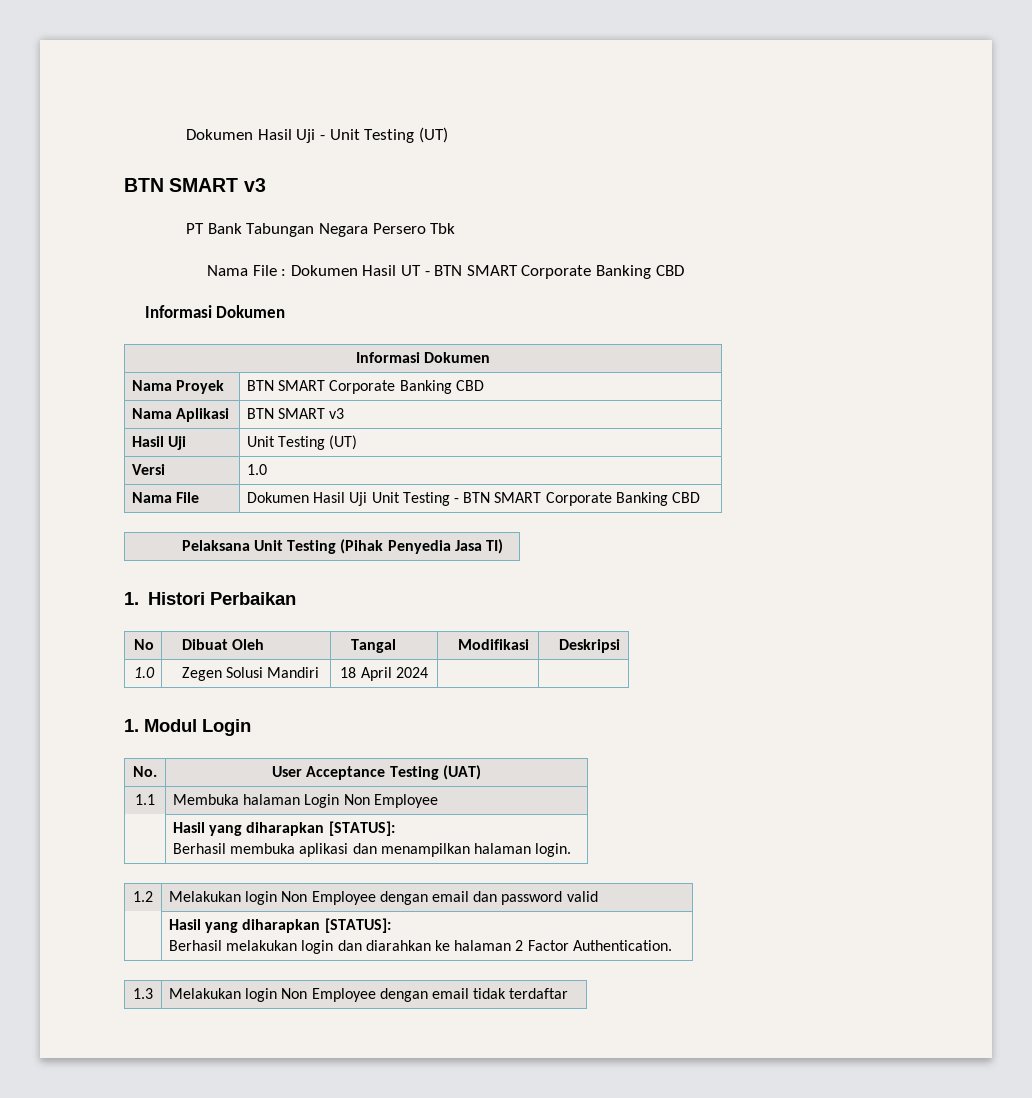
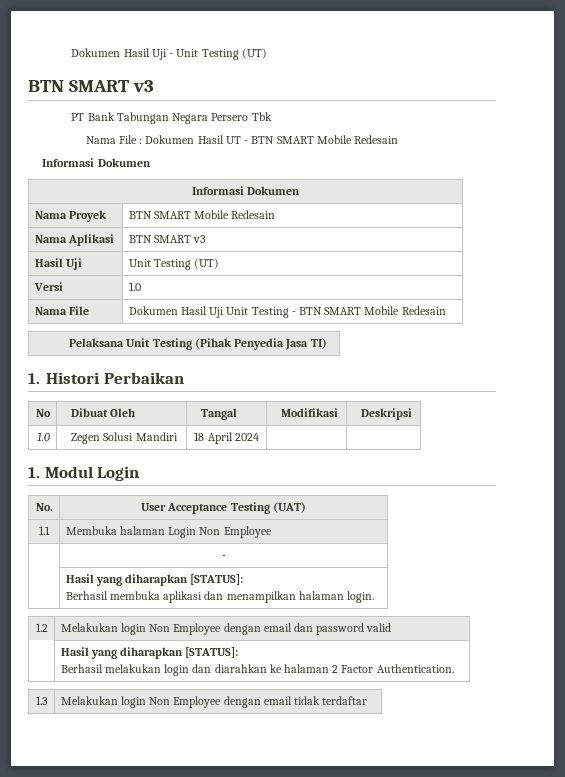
- Nama File : Dokumen Hasil UT - BTN SMART Corporate Banking CBD
+ Nama File : Dokumen Hasil UT - BTN SMART Mobile Redesain
- Nama Proyek | BTN SMART Corporate Banking CBD
+ Nama Proyek | BTN SMART Mobile Redesain
- Nama File | Dokumen Hasil Uji Unit Testing - BTN SMART Corporate Banking CBD
+ Nama File | Dokumen Hasil Uji Unit Testing - BTN SMART Mobile Redesain
+ | -

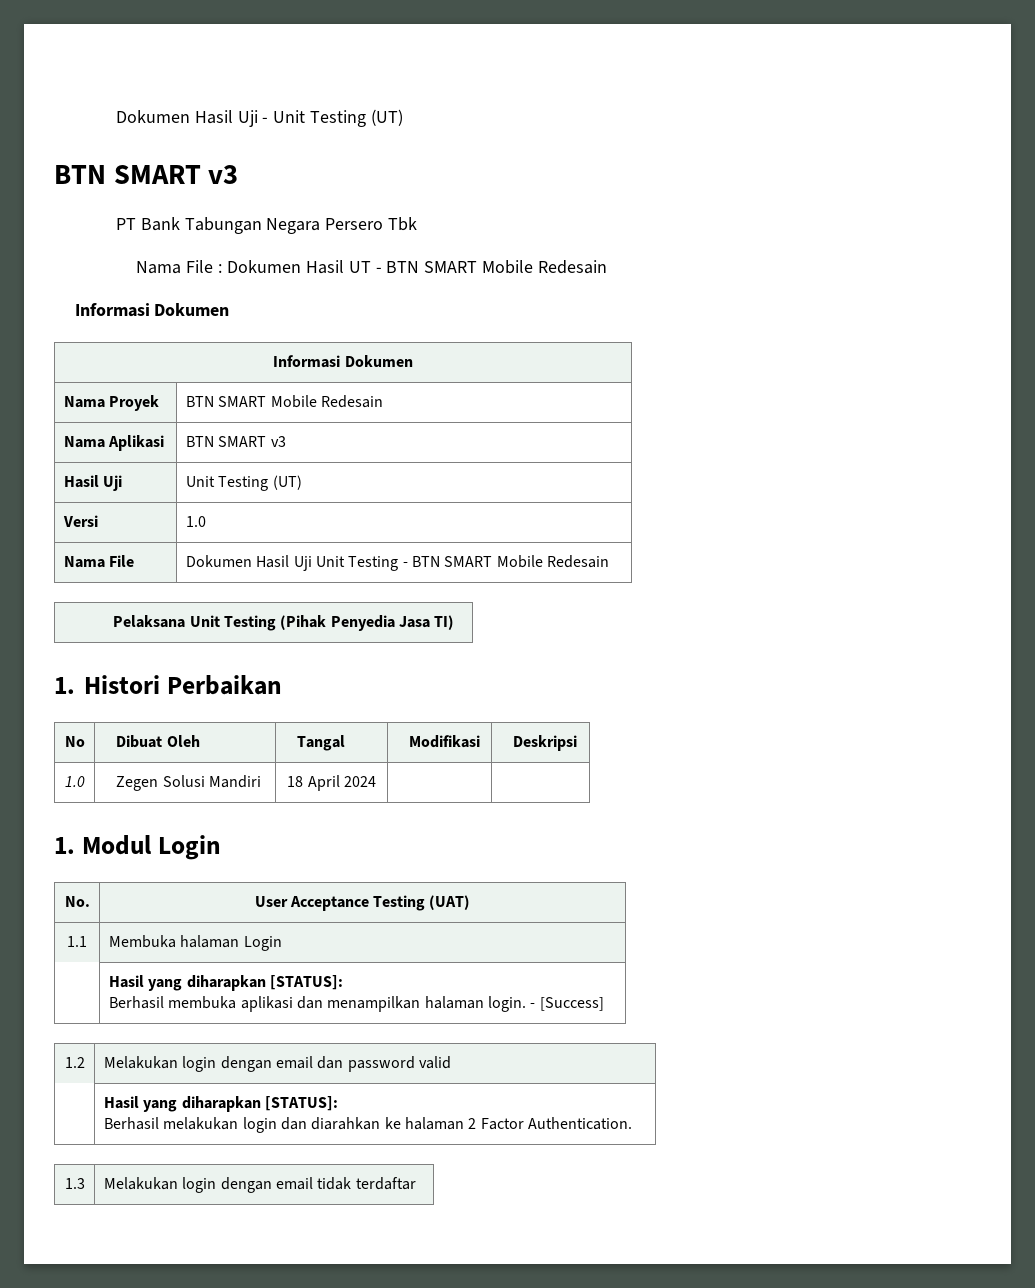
- 1.1 | Membuka halaman Login Non Employee
- | -
+ 1.1 | Membuka halaman Login
  | Hasil yang diharapkan [STATUS]:
- Berhasil membuka aplikasi dan menampilkan halaman login.
+ Berhasil membuka aplikasi dan menampilkan halaman login. - [Success]
- 1.2 | Melakukan login Non Employee dengan email dan password valid
+ 1.2 | Melakukan login dengan email dan password valid
- 1.3 | Melakukan login Non Employee dengan email tidak terdaftar
+ 1.3 | Melakukan login dengan email tidak terdaftar

